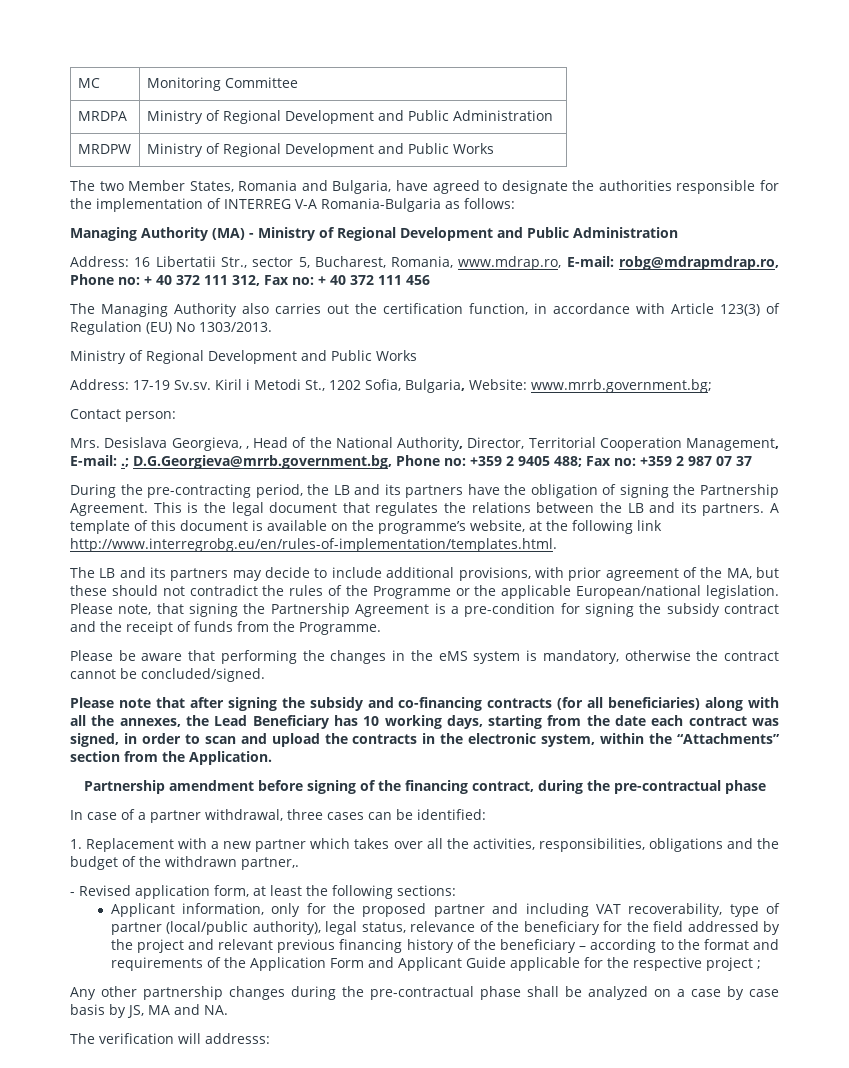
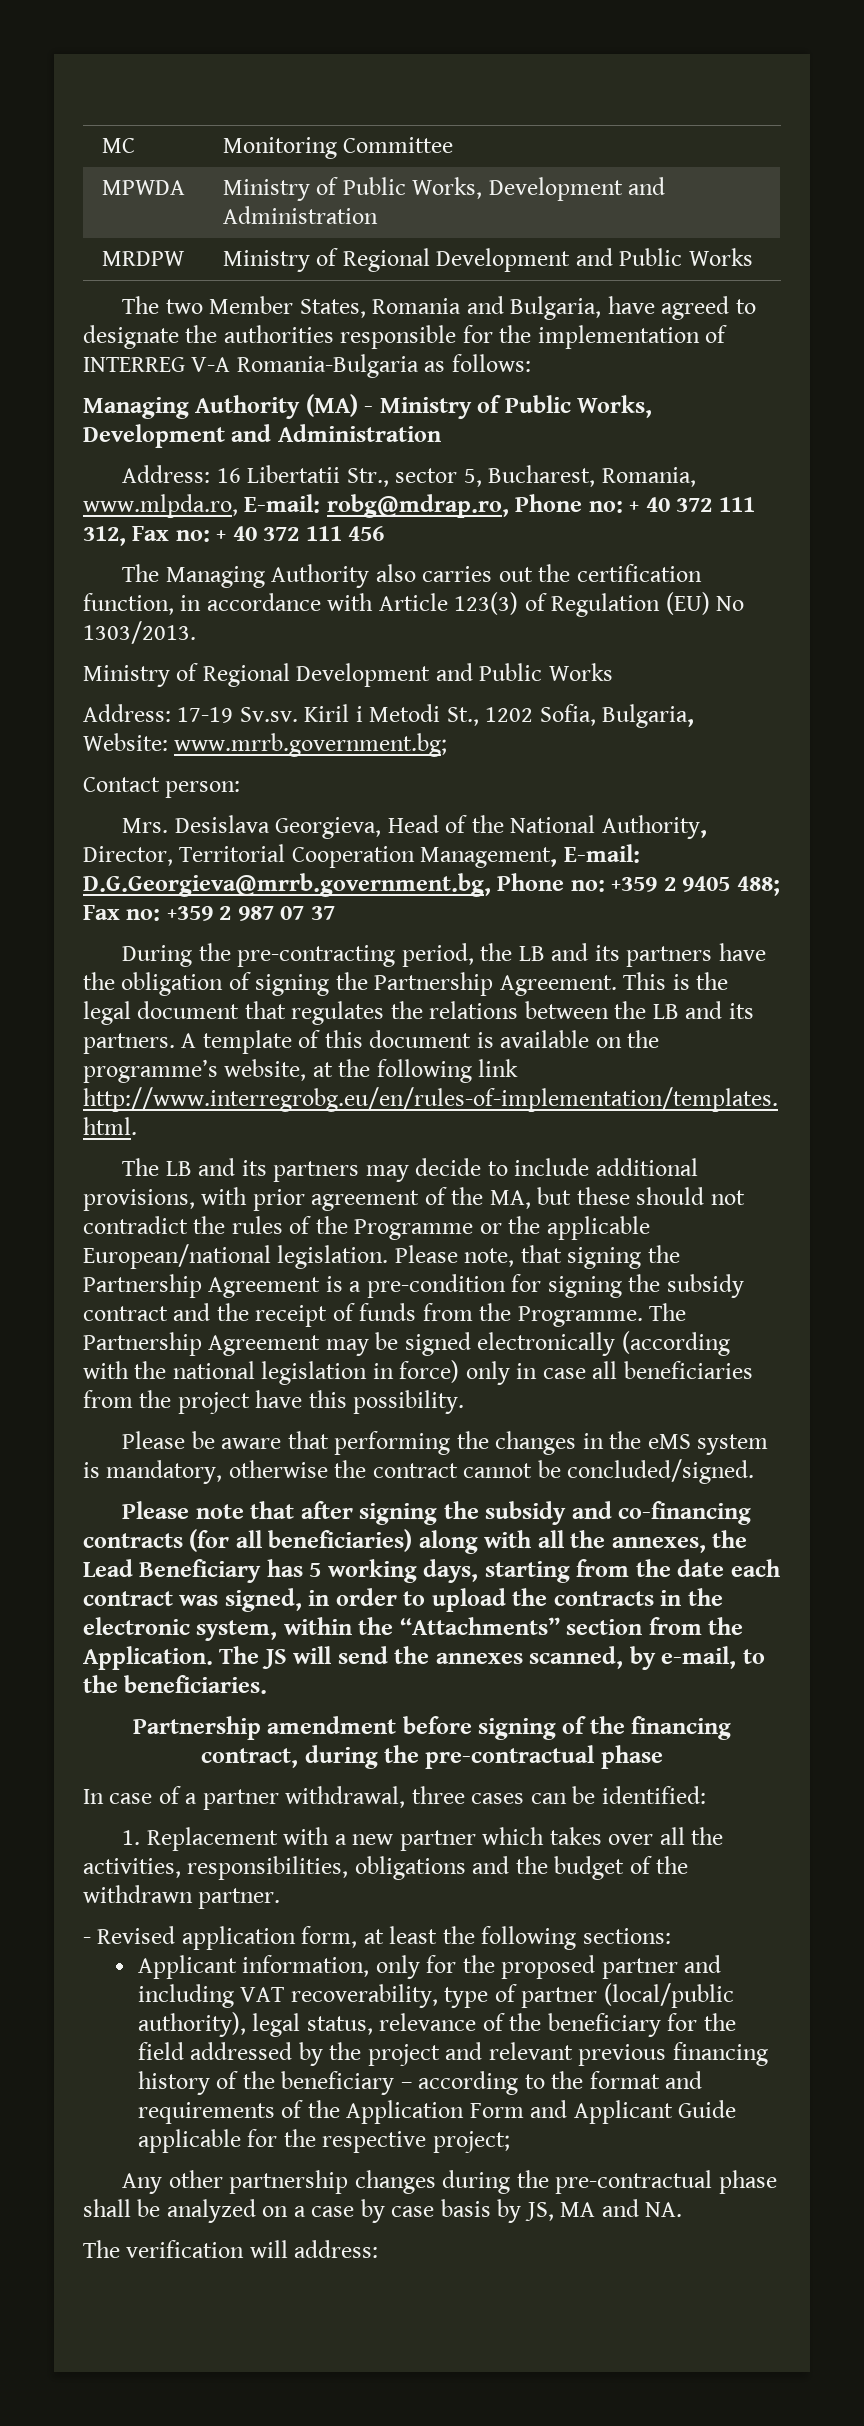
- MRDPA | Ministry of Regional Development and Public Administration
+ MPWDA | Ministry of Public Works, Development and Administration
- Managing Authority (MA) - Ministry of Regional Development and Public Administration
+ Managing Authority (MA) - Ministry of Public Works, Development and Administration
- Address: 16 Libertatii Str., sector 5, Bucharest, Romania, www.mdrap.ro, E-mail: robg@mdrapmdrap.ro, Phone no: + 40 372 111 312, Fax no: + 40 372 111 456
+ Address: 16 Libertatii Str., sector 5, Bucharest, Romania, www.mlpda.ro, E-mail: robg@mdrap.ro, Phone no: + 40 372 111 312, Fax no: + 40 372 111 456
- Mrs. Desislava Georgieva, , Head of the National Authority, Director, Territorial Cooperation Management, E-mail: .; D.G.Georgieva@mrrb.government.bg, Phone no: +359 2 9405 488; Fax no: +359 2 987 07 37
+ Mrs. Desislava Georgieva, Head of the National Authority, Director, Territorial Cooperation Management, E-mail: D.G.Georgieva@mrrb.government.bg, Phone no: +359 2 9405 488; Fax no: +359 2 987 07 37
+ The Partnership Agreement may be signed electronically (according with the national legislation in force) only in case all beneficiaries from the project have this possibility.
- Please note that after signing the subsidy and co-financing contracts (for all beneficiaries) along with all the annexes, the Lead Beneficiary has 10 working days, starting from the date each contract was signed, in order to scan and upload the contracts in the electronic system, within the “Attachments” section from the Application.
+ Please note that after signing the subsidy and co-financing contracts (for all beneficiaries) along with all the annexes, the Lead Beneficiary has 5 working days, starting from the date each contract was signed, in order to upload the contracts in the electronic system, within the “Attachments” section from the Application. The JS will send the annexes scanned, by e-mail, to the beneficiaries.
- 1. Replacement with a new partner which takes over all the activities, responsibilities, obligations and the budget of the withdrawn partner,.
+ 1. Replacement with a new partner which takes over all the activities, responsibilities, obligations and the budget of the withdrawn partner.
- Applicant information, only for the proposed partner and including VAT recoverability, type of partner (local/public authority), legal status, relevance of the beneficiary for the field addressed by the project and relevant previous financing history of the beneficiary – according to the format and requirements of the Application Form and Applicant Guide applicable for the respective project ;
+ Applicant information, only for the proposed partner and including VAT recoverability, type of partner (local/public authority), legal status, relevance of the beneficiary for the field addressed by the project and relevant previous financing history of the beneficiary – according to the format and requirements of the Application Form and Applicant Guide applicable for the respective project;
- The verification will addresss:
+ The verification will address:

